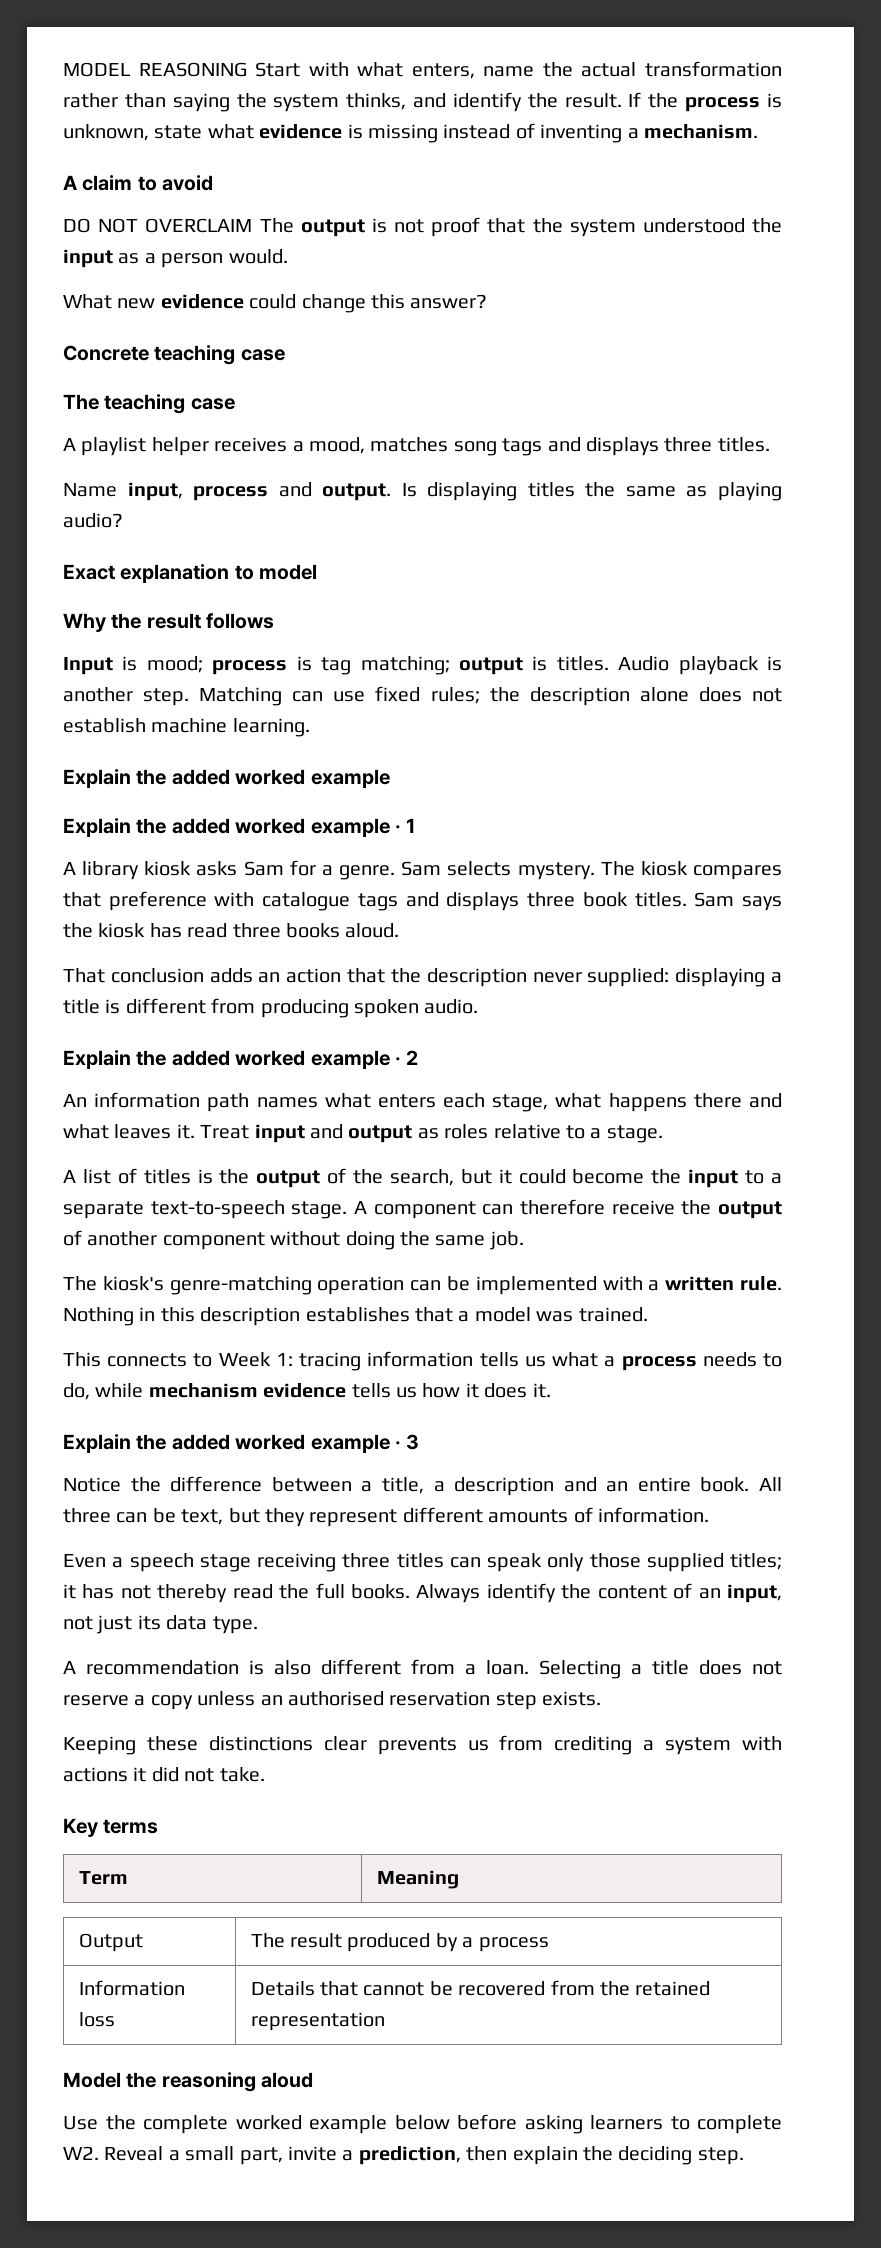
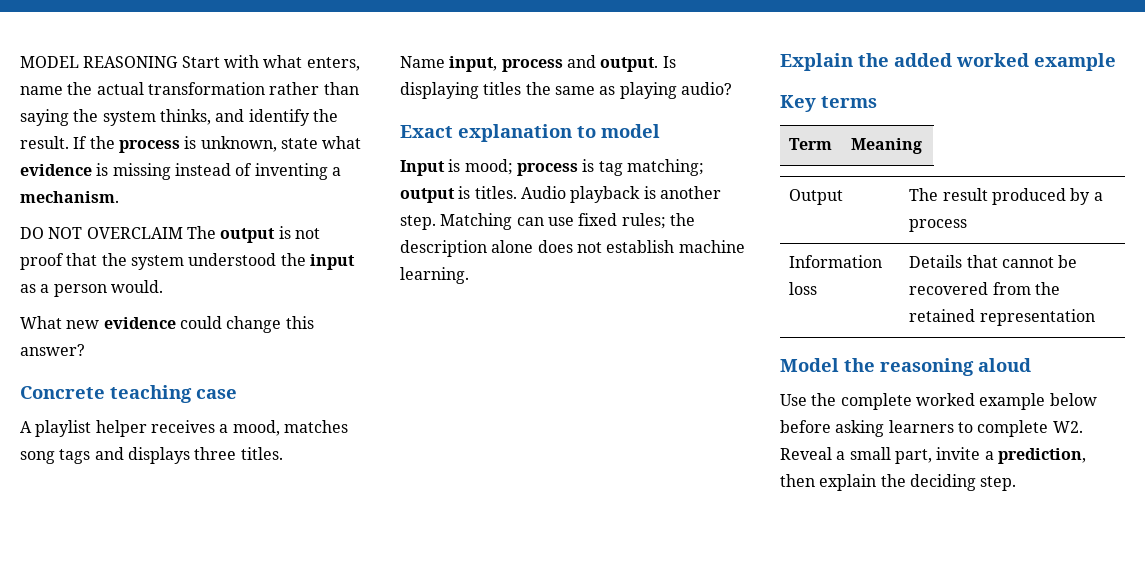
- A claim to avoid
- The teaching case
- Why the result follows
- Explain the added worked example · 1
- A library kiosk asks Sam for a genre. Sam selects mystery. The kiosk compares that preference with catalogue tags and displays three book titles. Sam says the kiosk has read three books aloud.
- That conclusion adds an action that the description never supplied: displaying a title is different from producing spoken audio.
- Explain the added worked example · 2
- An information path names what enters each stage, what happens there and what leaves it. Treat input and output as roles relative to a stage.
- A list of titles is the output of the search, but it could become the input to a separate text-to-speech stage. A component can therefore receive the output of another component without doing the same job.
- The kiosk's genre-matching operation can be implemented with a written rule. Nothing in this description establishes that a model was trained.
- This connects to Week 1: tracing information tells us what a process needs to do, while mechanism evidence tells us how it does it.
- Explain the added worked example · 3
- Notice the difference between a title, a description and an entire book. All three can be text, but they represent different amounts of information.
- Even a speech stage receiving three titles can speak only those supplied titles; it has not thereby read the full books. Always identify the content of an input, not just its data type.
- A recommendation is also different from a loan. Selecting a title does not reserve a copy unless an authorised reservation step exists.
- Keeping these distinctions clear prevents us from crediting a system with actions it did not take.

